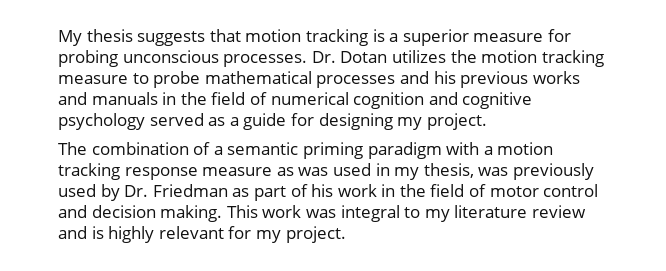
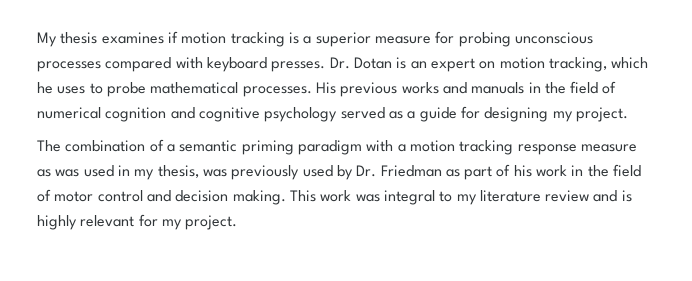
- My thesis suggests that motion tracking is a superior measure for probing unconscious processes. Dr. Dotan utilizes the motion tracking measure to probe mathematical processes and his previous works and manuals in the field of numerical cognition and cognitive psychology served as a guide for designing my project.
+ My thesis examines if motion tracking is a superior measure for probing unconscious processes compared with keyboard presses. Dr. Dotan is an expert on motion tracking, which he uses to probe mathematical processes. His previous works and manuals in the field of numerical cognition and cognitive psychology served as a guide for designing my project.

